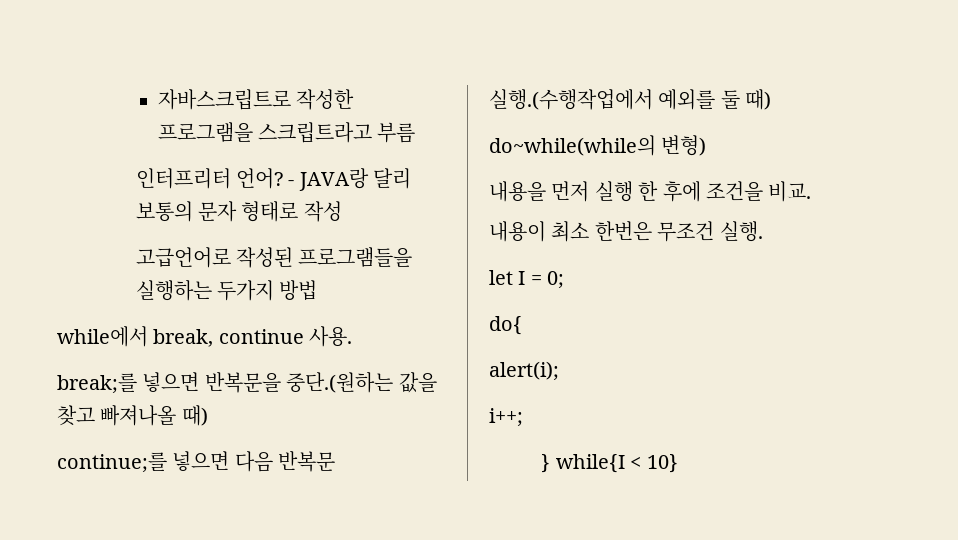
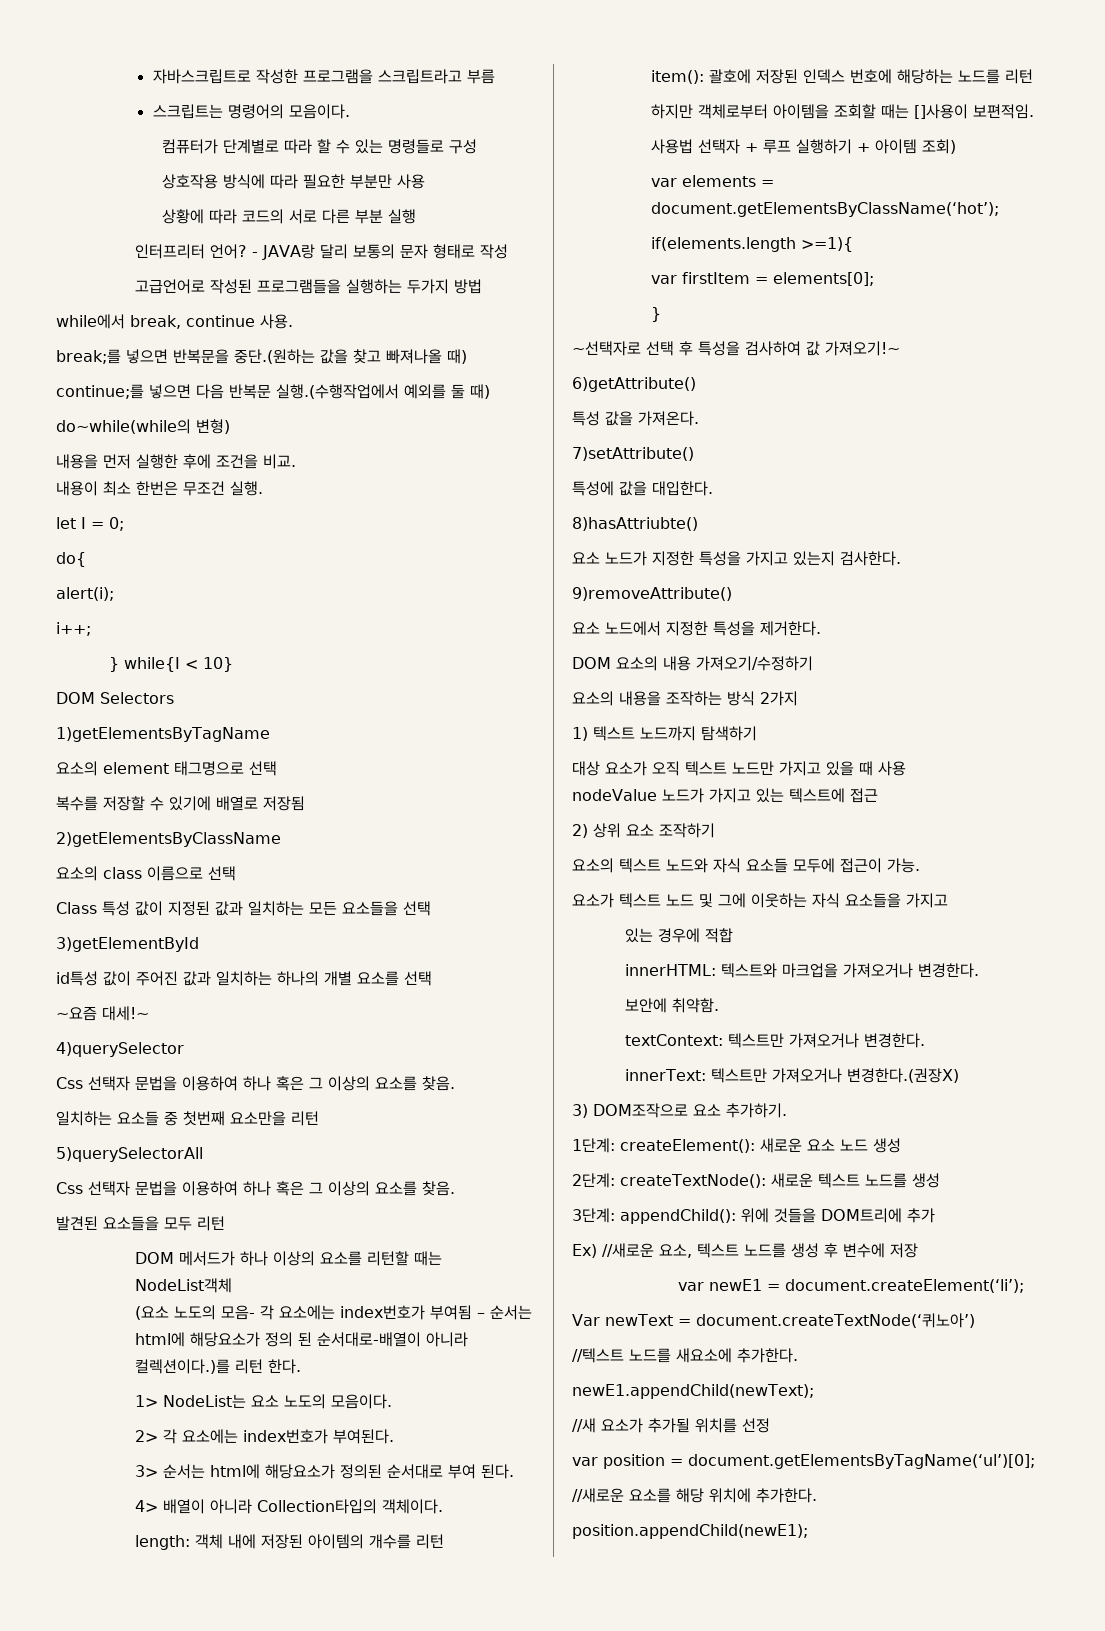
+ 스크립트는 명령어의 모음이다.
+ 컴퓨터가 단계별로 따라 할 수 있는 명령들로 구성
+ 상호작용 방식에 따라 필요한 부분만 사용
+ 상황에 따라 코드의 서로 다른 부분 실행
- 내용을 먼저 실행 한 후에 조건을 비교.
+ 내용을 먼저 실행한 후에 조건을 비교.
+ DOM Selectors
+ 1)getElementsByTagName
+ 요소의 element 태그명으로 선택
+ 복수를 저장할 수 있기에 배열로 저장됨
+ 2)getElementsByClassName
+ 요소의 class 이름으로 선택
+ Class 특성 값이 지정된 값과 일치하는 모든 요소들을 선택
+ 3)getElementById
+ id특성 값이 주어진 값과 일치하는 하나의 개별 요소를 선택
+ ~요즘 대세!~
+ 4)querySelector
+ Css 선택자 문법을 이용하여 하나 혹은 그 이상의 요소를 찾음.
+ 일치하는 요소들 중 첫번째 요소만을 리턴
+ 5)querySelectorAll
+ Css 선택자 문법을 이용하여 하나 혹은 그 이상의 요소를 찾음.
+ 발견된 요소들을 모두 리턴
+ DOM 메서드가 하나 이상의 요소를 리턴할 때는 NodeList객체
+ (요소 노도의 모음- 각 요소에는 index번호가 부여됨 – 순서는 html에 해당요소가 정의 된 순서대로-배열이 아니라 컬렉션이다.)를 리턴 한다.
+ 1> NodeList는 요소 노도의 모음이다.
+ 2> 각 요소에는 index번호가 부여된다.
+ 3> 순서는 html에 해당요소가 정의된 순서대로 부여 된다.
+ 4> 배열이 아니라 Collection타입의 객체이다.
+ length: 객체 내에 저장된 아이템의 개수를 리턴
+ item(): 괄호에 저장된 인덱스 번호에 해당하는 노드를 리턴
+ 하지만 객체로부터 아이템을 조회할 때는 []사용이 보편적임.
+ 사용법 선택자 + 루프 실행하기 + 아이템 조회)
+ var elements = document.getElementsByClassName(‘hot’);
+ if(elements.length >=1){
+ var firstItem = elements[0];
+ }
+ ~선택자로 선택 후 특성을 검사하여 값 가져오기!~
+ 6)getAttribute()
+ 특성 값을 가져온다.
+ 7)setAttribute()
+ 특성에 값을 대입한다.
+ 8)hasAttriubte()
+ 요소 노드가 지정한 특성을 가지고 있는지 검사한다.
+ 9)removeAttribute()
+ 요소 노드에서 지정한 특성을 제거한다.
+ DOM 요소의 내용 가져오기/수정하기
+ 요소의 내용을 조작하는 방식 2가지
+ 1) 텍스트 노드까지 탐색하기
+ 대상 요소가 오직 텍스트 노드만 가지고 있을 때 사용
+ nodeValue 노드가 가지고 있는 텍스트에 접근
+ 2) 상위 요소 조작하기
+ 요소의 텍스트 노드와 자식 요소들 모두에 접근이 가능.
+ 요소가 텍스트 노드 및 그에 이웃하는 자식 요소들을 가지고
+ 있는 경우에 적합
+ innerHTML: 텍스트와 마크업을 가져오거나 변경한다.
+ 보안에 취약함.
+ textContext: 텍스트만 가져오거나 변경한다.
+ innerText: 텍스트만 가져오거나 변경한다.(권장X)
+ 3) DOM조작으로 요소 추가하기.
+ 1단계: createElement(): 새로운 요소 노드 생성
+ 2단계: createTextNode(): 새로운 텍스트 노드를 생성
+ 3단계: appendChild(): 위에 것들을 DOM트리에 추가
+ Ex) //새로운 요소, 텍스트 노드를 생성 후 변수에 저장
+ var newE1 = document.createElement(‘li’);
+ Var newText = document.createTextNode(‘퀴노아’)
+ //텍스트 노드를 새요소에 추가한다.
+ newE1.appendChild(newText);
+ //새 요소가 추가될 위치를 선정
+ var position = document.getElementsByTagName(‘ul’)[0];
+ //새로운 요소를 해당 위치에 추가한다.
+ position.appendChild(newE1);

